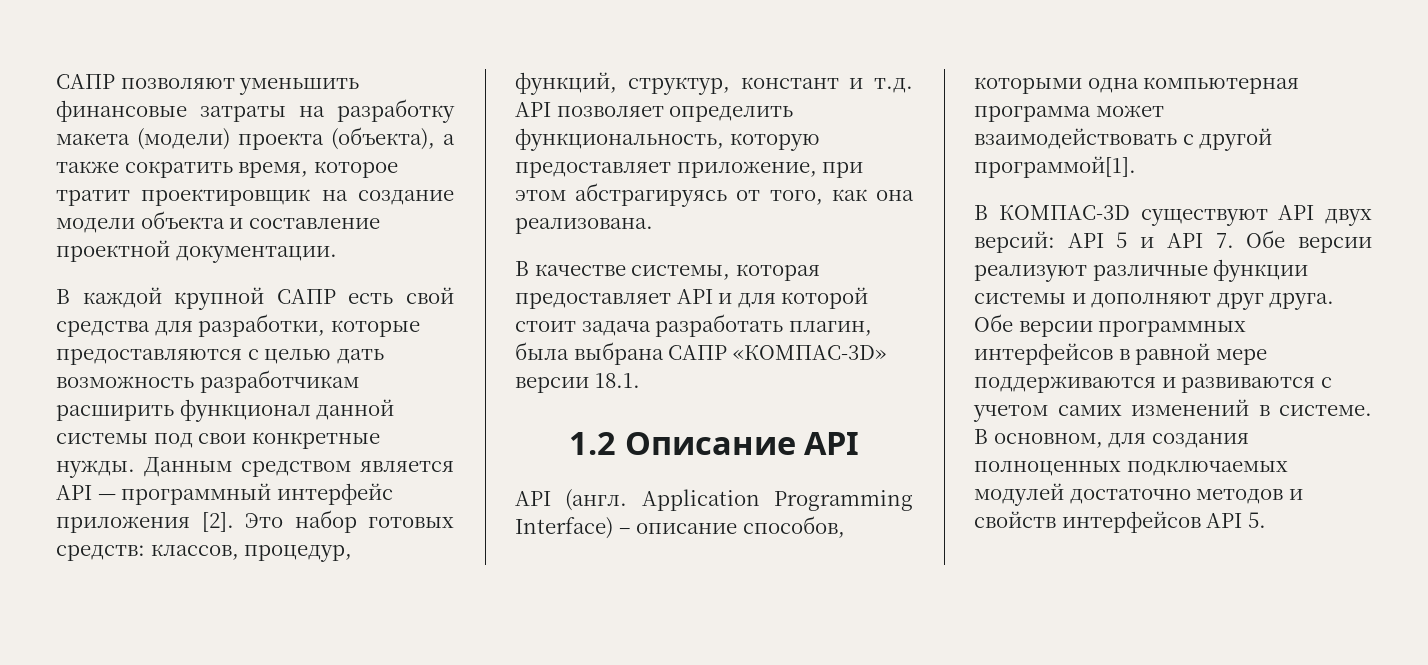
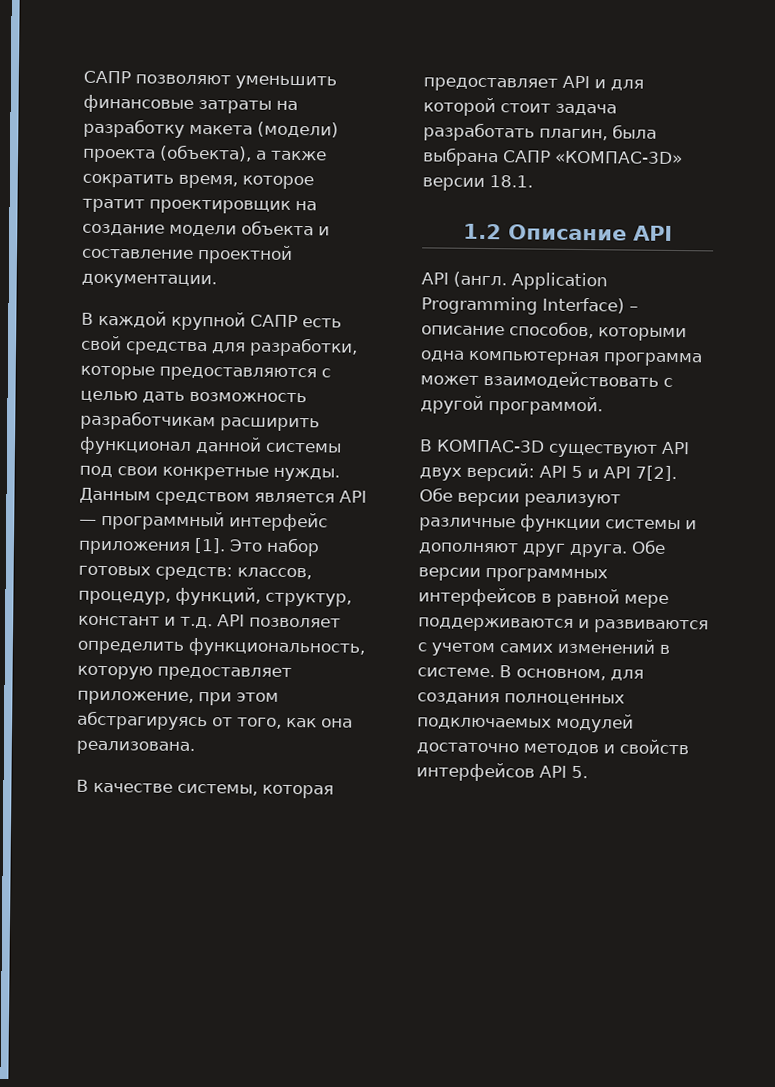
- Данным средством является API — программный интерфейс приложения [2].
+ Данным средством является API — программный интерфейс приложения [1].
- Application Programming Interface) – описание способов, которыми одна компьютерная программа может взаимодействовать с другой программой[1].
+ Application Programming Interface) – описание способов, которыми одна компьютерная программа может взаимодействовать с другой программой.
- В КОМПАС-3D существуют API двух версий: API 5 и API 7. Обе версии реализуют различные функции системы и дополняют друг друга.
+ В КОМПАС-3D существуют API двух версий: API 5 и API 7[2]. Обе версии реализуют различные функции системы и дополняют друг друга.

